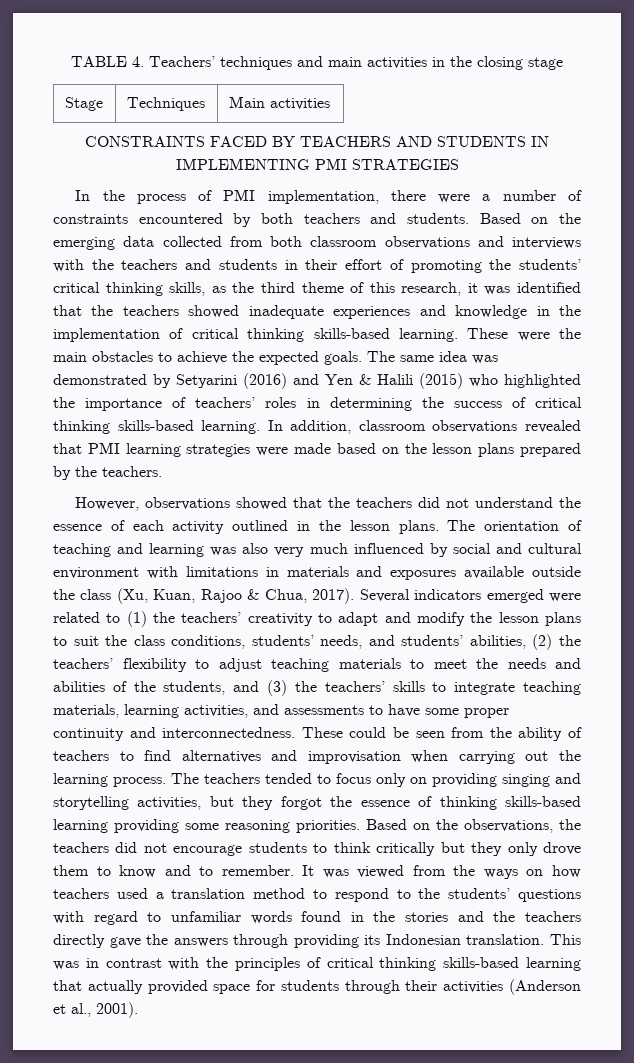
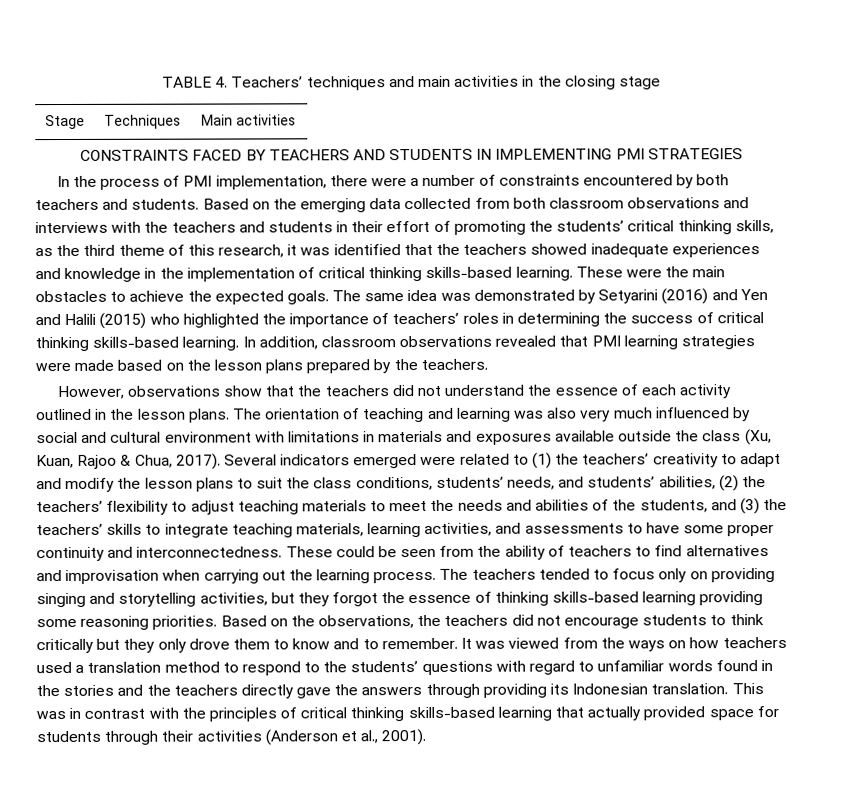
- The same idea was demonstrated by Setyarini (2016) and Yen & Halili (2015) who highlighted the importance of teachers’ roles in determining the success of critical thinking skills-based learning.
+ The same idea was demonstrated by Setyarini (2016) and Yen and Halili (2015) who highlighted the importance of teachers’ roles in determining the success of critical thinking skills-based learning.
- However, observations showed that the teachers did not understand the essence of each activity outlined in the lesson plans.
+ However, observations show that the teachers did not understand the essence of each activity outlined in the lesson plans.

